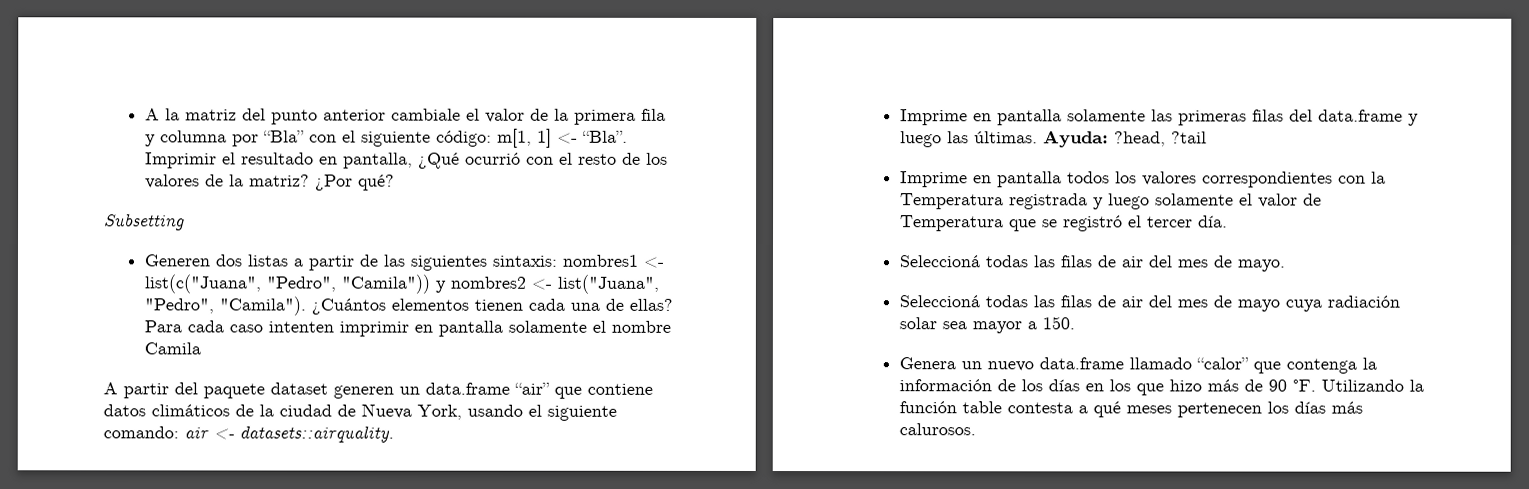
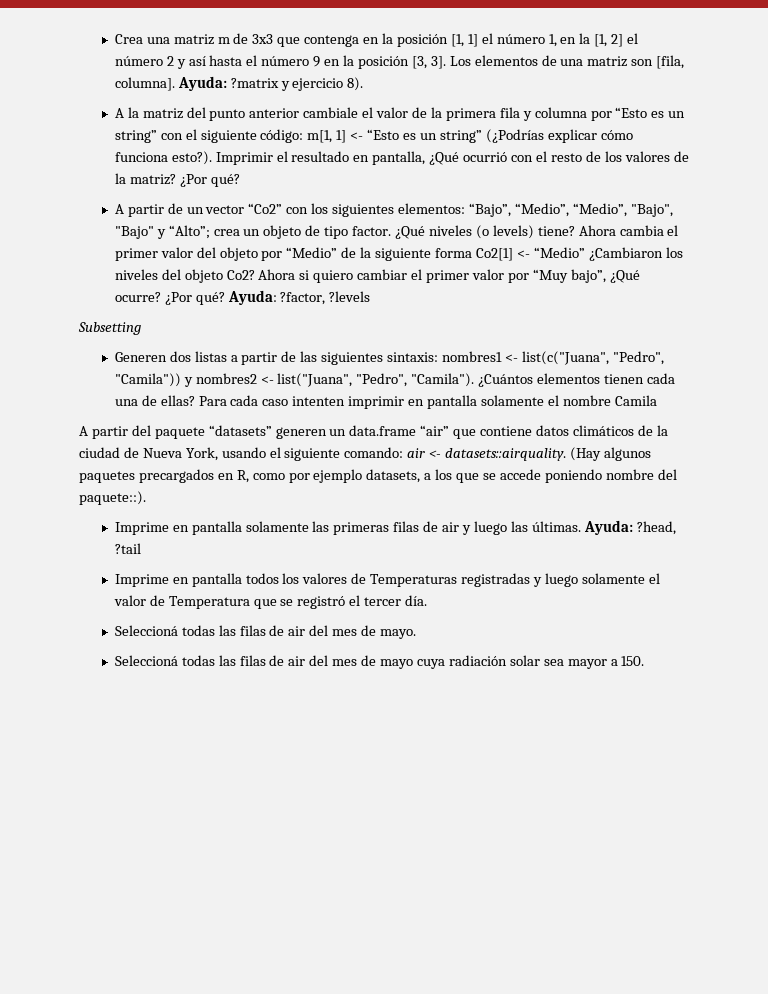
+ Crea una matriz m de 3x3 que contenga en la posición [1, 1] el número 1, en la [1, 2] el número 2 y así hasta el número 9 en la posición [3, 3]. Los elementos de una matriz son [fila, columna]. Ayuda: ?matrix y ejercicio 8).
- A la matriz del punto anterior cambiale el valor de la primera fila y columna por “Bla” con el siguiente código: m[1, 1] <- “Bla”.
+ A la matriz del punto anterior cambiale el valor de la primera fila y columna por “Esto es un string” con el siguiente código: m[1, 1] <- “Esto es un string” (¿Podrías explicar cómo funciona esto?).
+ A partir de un vector “Co2” con los siguientes elementos: “Bajo”, “Medio”, “Medio”, "Bajo", "Bajo" y “Alto”; crea un objeto de tipo factor. ¿Qué niveles (o levels) tiene? Ahora cambia el primer valor del objeto por “Medio” de la siguiente forma Co2[1] <- “Medio” ¿Cambiaron los niveles del objeto Co2? Ahora si quiero cambiar el primer valor por “Muy bajo”, ¿Qué ocurre? ¿Por qué? Ayuda: ?factor, ?levels
- A partir del paquete dataset generen un data.frame “air” que contiene datos climáticos de la ciudad de Nueva York, usando el siguiente comando: air <- datasets::airquality.
+ A partir del paquete “datasets” generen un data.frame “air” que contiene datos climáticos de la ciudad de Nueva York, usando el siguiente comando: air <- datasets::airquality. (Hay algunos paquetes precargados en R, como por ejemplo datasets, a los que se accede poniendo nombre del paquete::).
- Imprime en pantalla solamente las primeras filas del data.frame y luego las últimas.
+ Imprime en pantalla solamente las primeras filas de air y luego las últimas.
- Imprime en pantalla todos los valores correspondientes con la Temperatura registrada y luego solamente el valor de Temperatura que se registró el tercer día.
+ Imprime en pantalla todos los valores de Temperaturas registradas y luego solamente el valor de Temperatura que se registró el tercer día.
- Genera un nuevo data.frame llamado “calor” que contenga la información de los días en los que hizo más de 90 °F. Utilizando la función table contesta a qué meses pertenecen los días más calurosos.

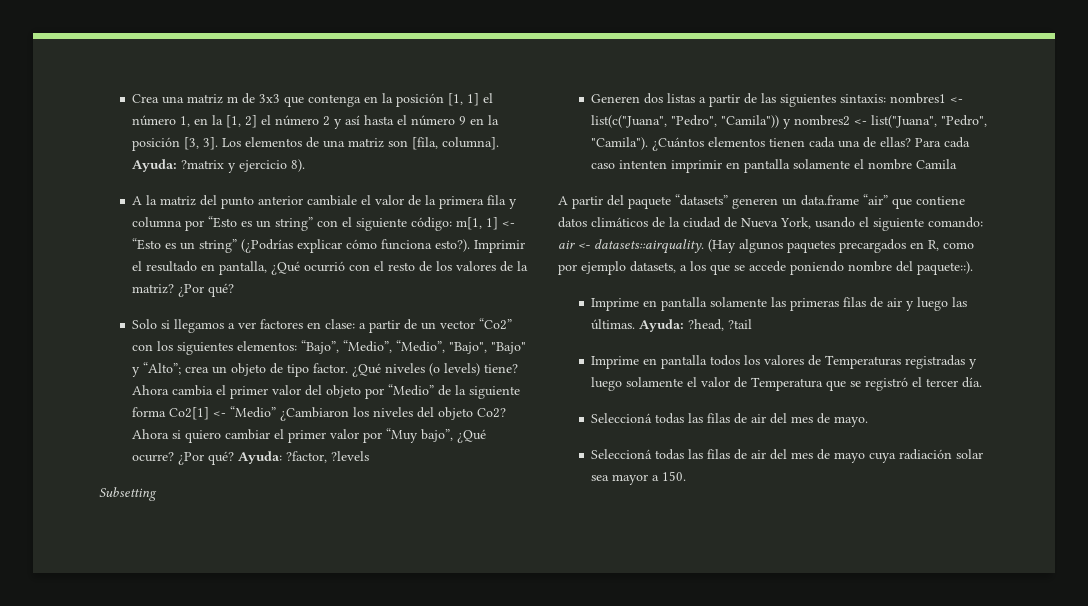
- A partir de un vector “Co2” con los siguientes elementos: “Bajo”, “Medio”, “Medio”, "Bajo", "Bajo" y “Alto”; crea un objeto de tipo factor.
+ Solo si llegamos a ver factores en clase: a partir de un vector “Co2” con los siguientes elementos: “Bajo”, “Medio”, “Medio”, "Bajo", "Bajo" y “Alto”; crea un objeto de tipo factor.

